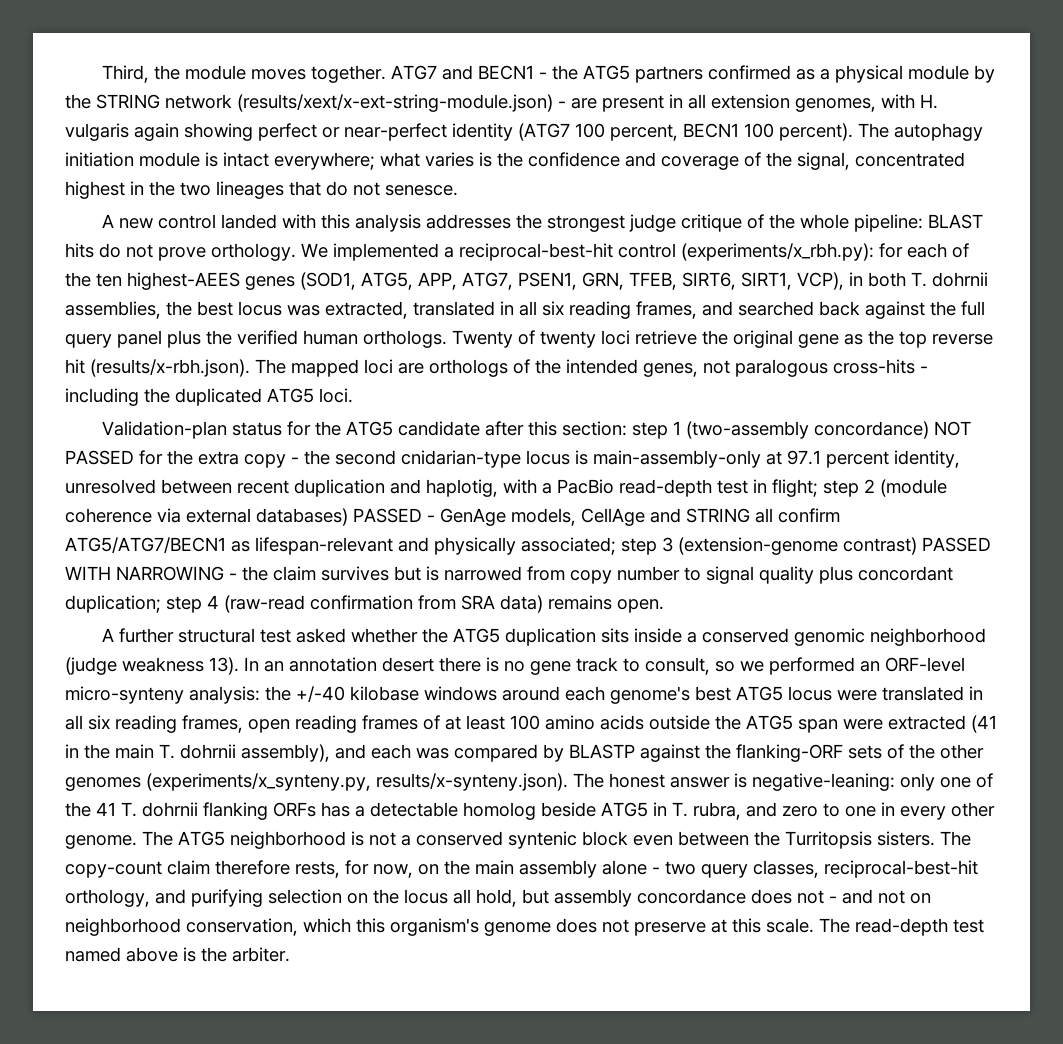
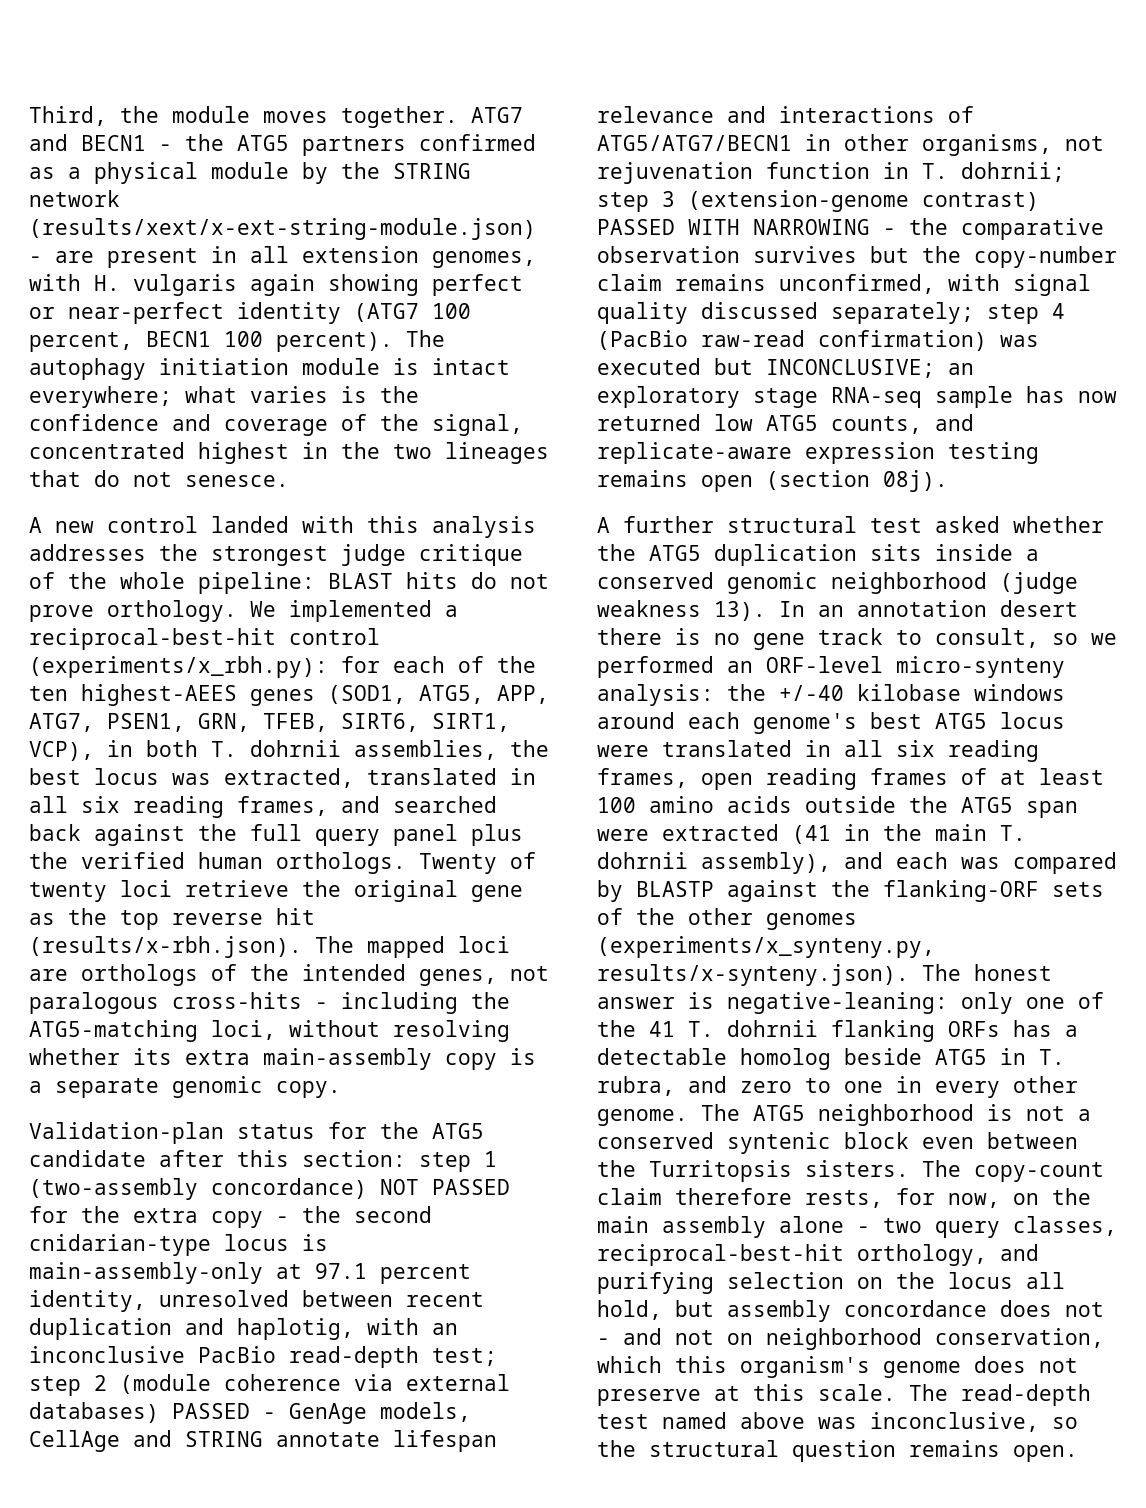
- Twenty of twenty loci retrieve the original gene as the top reverse hit (results/x-rbh.json). The mapped loci are orthologs of the intended genes, not paralogous cross-hits - including the duplicated ATG5 loci.
+ Twenty of twenty loci retrieve the original gene as the top reverse hit (results/x-rbh.json). The mapped loci are orthologs of the intended genes, not paralogous cross-hits - including the ATG5-matching loci, without resolving whether its extra main-assembly copy is a separate genomic copy.
- Validation-plan status for the ATG5 candidate after this section: step 1 (two-assembly concordance) NOT PASSED for the extra copy - the second cnidarian-type locus is main-assembly-only at 97.1 percent identity, unresolved between recent duplication and haplotig, with a PacBio read-depth test in flight; step 2 (module coherence via external databases) PASSED - GenAge models, CellAge and STRING all confirm ATG5/ATG7/BECN1 as lifespan-relevant and physically associated; step 3 (extension-genome contrast) PASSED WITH NARROWING - the claim survives but is narrowed from copy number to signal quality plus concordant duplication; step 4 (raw-read confirmation from SRA data) remains open.
+ Validation-plan status for the ATG5 candidate after this section: step 1 (two-assembly concordance) NOT PASSED for the extra copy - the second cnidarian-type locus is main-assembly-only at 97.1 percent identity, unresolved between recent duplication and haplotig, with an inconclusive PacBio read-depth test; step 2 (module coherence via external databases) PASSED - GenAge models, CellAge and STRING annotate lifespan relevance and interactions of ATG5/ATG7/BECN1 in other organisms, not rejuvenation function in T. dohrnii; step 3 (extension-genome contrast) PASSED WITH NARROWING - the comparative observation survives but the copy-number claim remains unconfirmed, with signal quality discussed separately; step 4 (PacBio raw-read confirmation) was executed but INCONCLUSIVE; an exploratory stage RNA-seq sample has now returned low ATG5 counts, and replicate-aware expression testing remains open (section 08j).
- The read-depth test named above is the arbiter.
+ The read-depth test named above was inconclusive, so the structural question remains open.

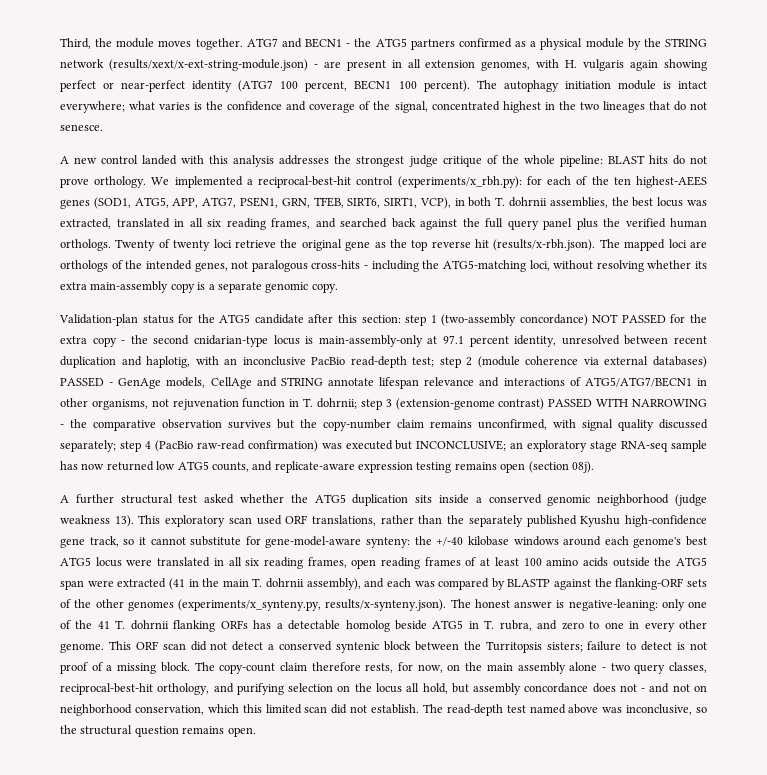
- In an annotation desert there is no gene track to consult, so we performed an ORF-level micro-synteny analysis:
+ This exploratory scan used ORF translations, rather than the separately published Kyushu high-confidence gene track, so it cannot substitute for gene-model-aware synteny:
- The ATG5 neighborhood is not a conserved syntenic block even between the Turritopsis sisters.
+ This ORF scan did not detect a conserved syntenic block between the Turritopsis sisters; failure to detect is not proof of a missing block.
- The copy-count claim therefore rests, for now, on the main assembly alone - two query classes, reciprocal-best-hit orthology, and purifying selection on the locus all hold, but assembly concordance does not - and not on neighborhood conservation, which this organism's genome does not preserve at this scale.
+ The copy-count claim therefore rests, for now, on the main assembly alone - two query classes, reciprocal-best-hit orthology, and purifying selection on the locus all hold, but assembly concordance does not - and not on neighborhood conservation, which this limited scan did not establish.

